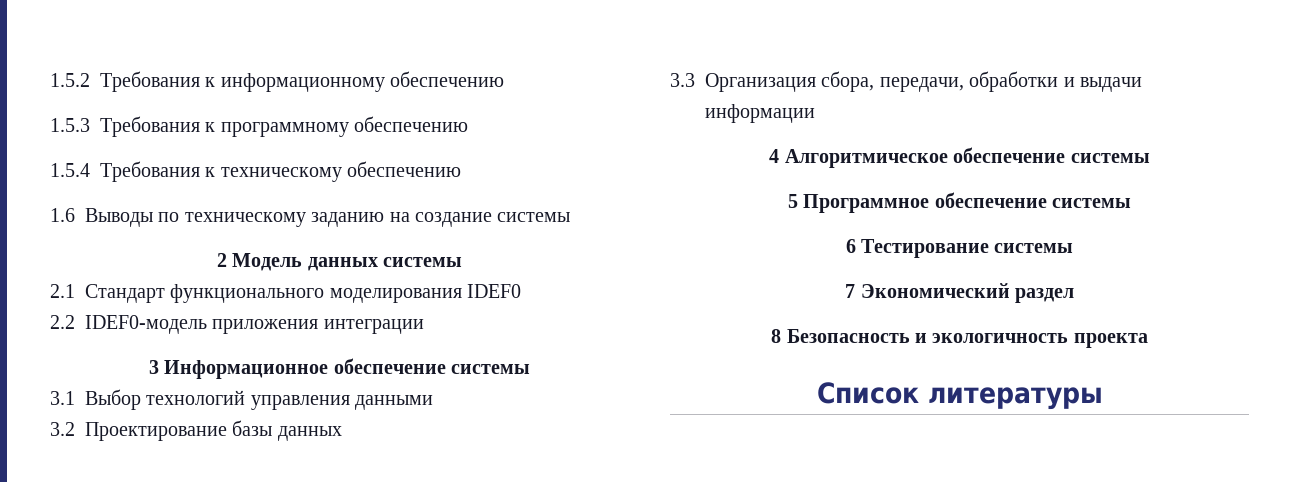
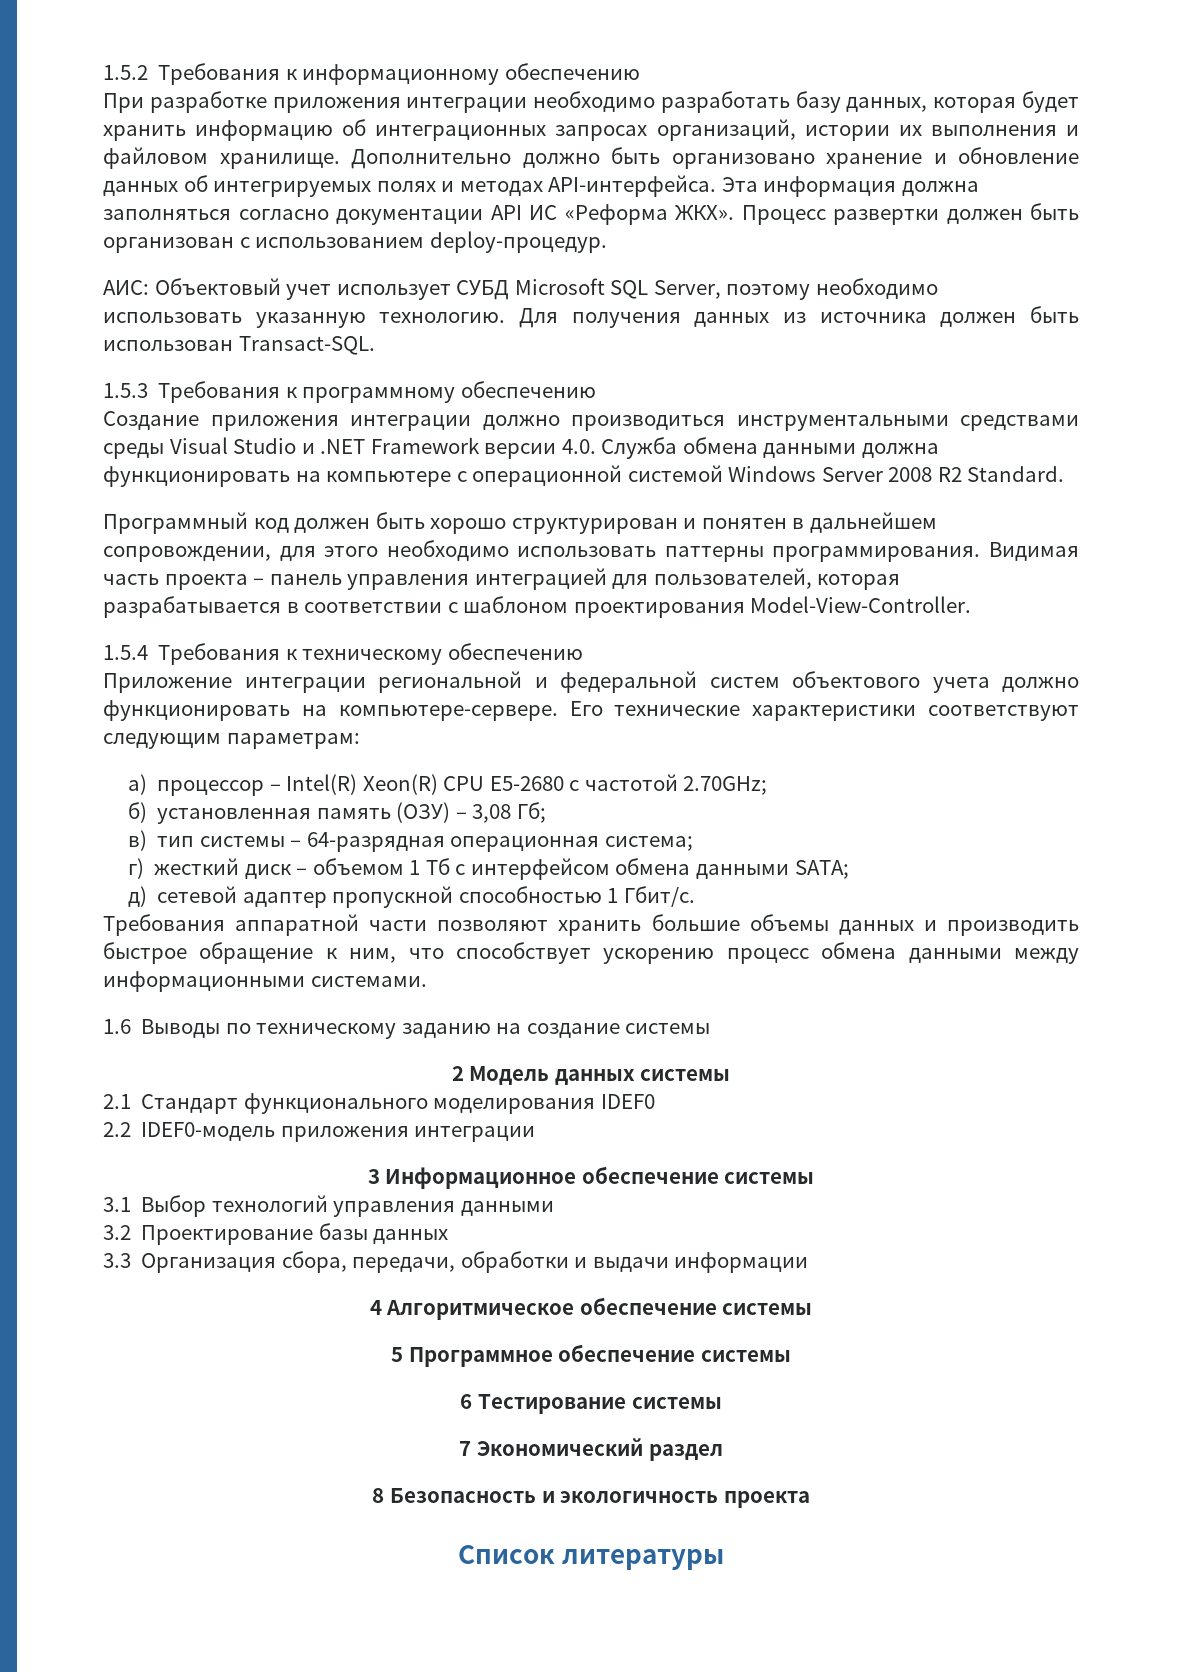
+ При разработке приложения интеграции необходимо разработать базу данных, которая будет хранить информацию об интеграционных запросах организаций, истории их выполнения и файловом хранилище. Дополнительно должно быть организовано хранение и обновление данных об интегрируемых полях и методах API-интерфейса. Эта информация должна заполняться согласно документации API ИС «Реформа ЖКХ». Процесс развертки должен быть организован с использованием deploy-процедур.
+ АИС: Объектовый учет использует СУБД Microsoft SQL Server, поэтому необходимо использовать указанную технологию. Для получения данных из источника должен быть использован Transact-SQL.
+ Создание приложения интеграции должно производиться инструментальными средствами среды Visual Studio и .NET Framework версии 4.0. Служба обмена данными должна функционировать на компьютере с операционной системой Windows Server 2008 R2 Standard.
+ Программный код должен быть хорошо структурирован и понятен в дальнейшем сопровождении, для этого необходимо использовать паттерны программирования. Видимая часть проекта – панель управления интеграцией для пользователей, которая разрабатывается в соответствии с шаблоном проектирования Model-View-Controller.
+ Приложение интеграции региональной и федеральной систем объектового учета должно функционировать на компьютере-сервере. Его технические характеристики соответствуют следующим параметрам:
+ а) процессор – Intel(R) Xeon(R) CPU E5-2680 с частотой 2.70GHz;
+ б) установленная память (ОЗУ) – 3,08 Гб;
+ в) тип системы – 64-разрядная операционная система;
+ г) жесткий диск – объемом 1 Тб с интерфейсом обмена данными SATA;
+ д) сетевой адаптер пропускной способностью 1 Гбит/с.
+ Требования аппаратной части позволяют хранить большие объемы данных и производить быстрое обращение к ним, что способствует ускорению процесс обмена данными между информационными системами.

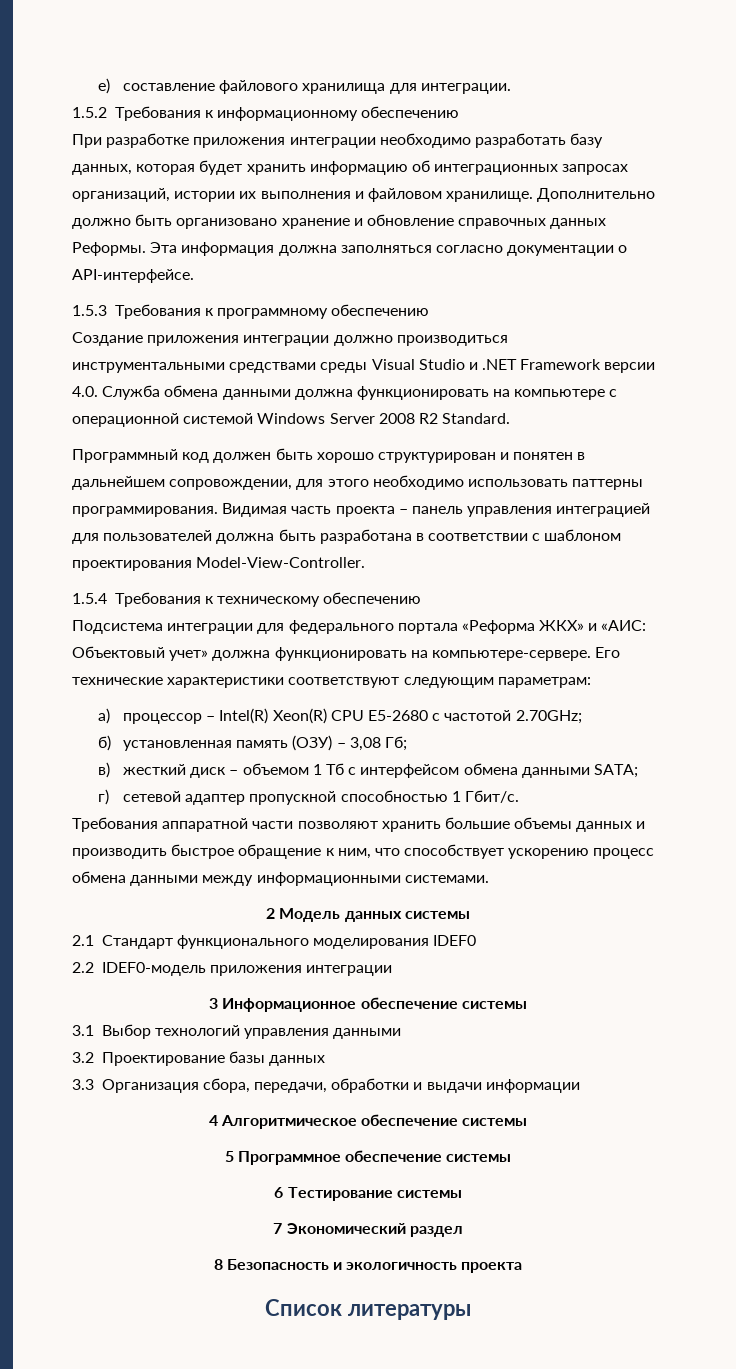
+ е) составление файлового хранилища для интеграции.
- Дополнительно должно быть организовано хранение и обновление данных об интегрируемых полях и методах API-интерфейса.
+ Дополнительно должно быть организовано хранение и обновление справочных данных Реформы.
- Эта информация должна заполняться согласно документации API ИС «Реформа ЖКХ». Процесс развертки должен быть организован с использованием deploy-процедур.
- АИС: Объектовый учет использует СУБД Microsoft SQL Server, поэтому необходимо использовать указанную технологию. Для получения данных из источника должен быть использован Transact-SQL.
+ Эта информация должна заполняться согласно документации о API-интерфейсе.
- Видимая часть проекта – панель управления интеграцией для пользователей, которая разрабатывается в соответствии с шаблоном проектирования Model-View-Controller.
+ Видимая часть проекта – панель управления интеграцией для пользователей должна быть разработана в соответствии с шаблоном проектирования Model-View-Controller.
- Приложение интеграции региональной и федеральной систем объектового учета должно функционировать на компьютере-сервере.
+ Подсистема интеграции для федерального портала «Реформа ЖКХ» и «АИС: Объектовый учет» должна функционировать на компьютере-сервере.
- в) тип системы – 64-разрядная операционная система;
- г) жесткий диск – объемом 1 Тб с интерфейсом обмена данными SATA;
+ в) жесткий диск – объемом 1 Тб с интерфейсом обмена данными SATA;
- д) сетевой адаптер пропускной способностью 1 Гбит/с.
+ г) сетевой адаптер пропускной способностью 1 Гбит/с.
- 1.6 Выводы по техническому заданию на создание системы

